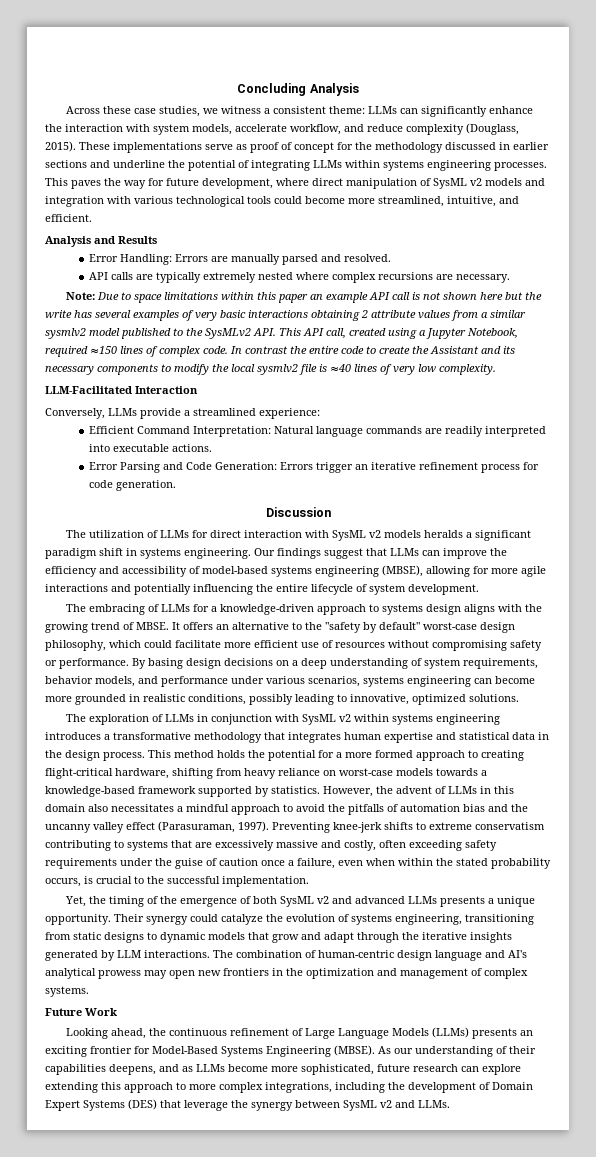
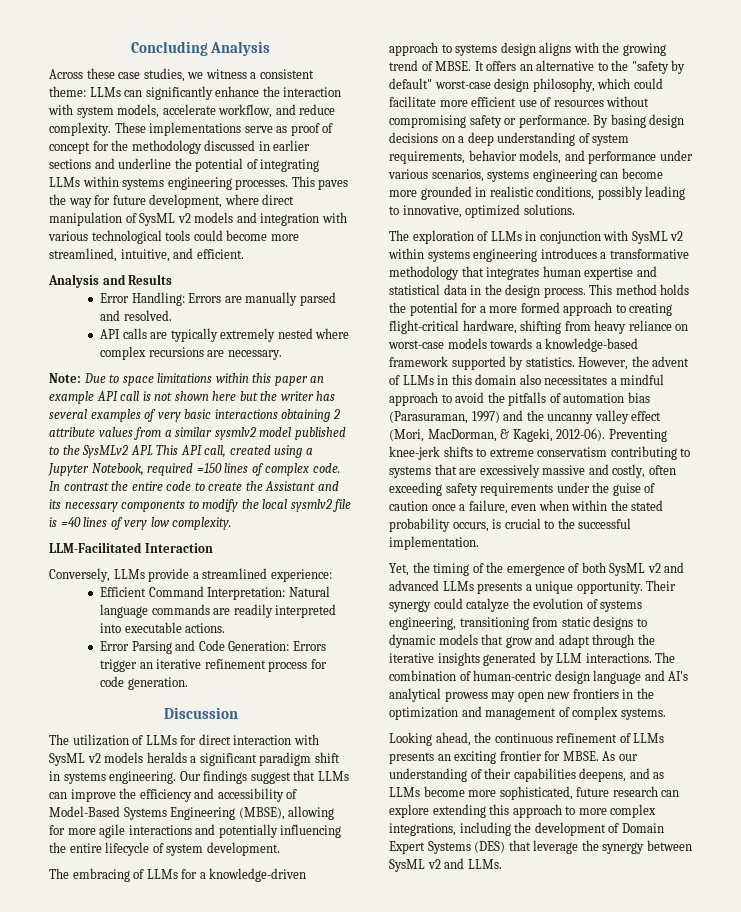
- Across these case studies, we witness a consistent theme: LLMs can significantly enhance the interaction with system models, accelerate workflow, and reduce complexity (Douglass, 2015).
+ Across these case studies, we witness a consistent theme: LLMs can significantly enhance the interaction with system models, accelerate workflow, and reduce complexity.
- Note: Due to space limitations within this paper an example API call is not shown here but the write has several examples of very basic interactions obtaining 2 attribute values from a similar sysmlv2 model published to the SysMLv2 API. This API call, created using a Jupyter Notebook, required ≈150 lines of complex code.
+ Note: Due to space limitations within this paper an example API call is not shown here but the writer has several examples of very basic interactions obtaining 2 attribute values from a similar sysmlv2 model published to the SysMLv2 API. This API call, created using a Jupyter Notebook, required ≈150 lines of complex code.
- Our findings suggest that LLMs can improve the efficiency and accessibility of model-based systems engineering (MBSE), allowing for more agile interactions and potentially influencing the entire lifecycle of system development.
+ Our findings suggest that LLMs can improve the efficiency and accessibility of Model-Based Systems Engineering (MBSE), allowing for more agile interactions and potentially influencing the entire lifecycle of system development.
- However, the advent of LLMs in this domain also necessitates a mindful approach to avoid the pitfalls of automation bias and the uncanny valley effect (Parasuraman, 1997).
+ However, the advent of LLMs in this domain also necessitates a mindful approach to avoid the pitfalls of automation bias (Parasuraman, 1997) and the uncanny valley effect (Mori, MacDorman, & Kageki, 2012-06).
- Future Work
- Looking ahead, the continuous refinement of Large Language Models (LLMs) presents an exciting frontier for Model-Based Systems Engineering (MBSE).
+ Looking ahead, the continuous refinement of LLMs presents an exciting frontier for MBSE.

